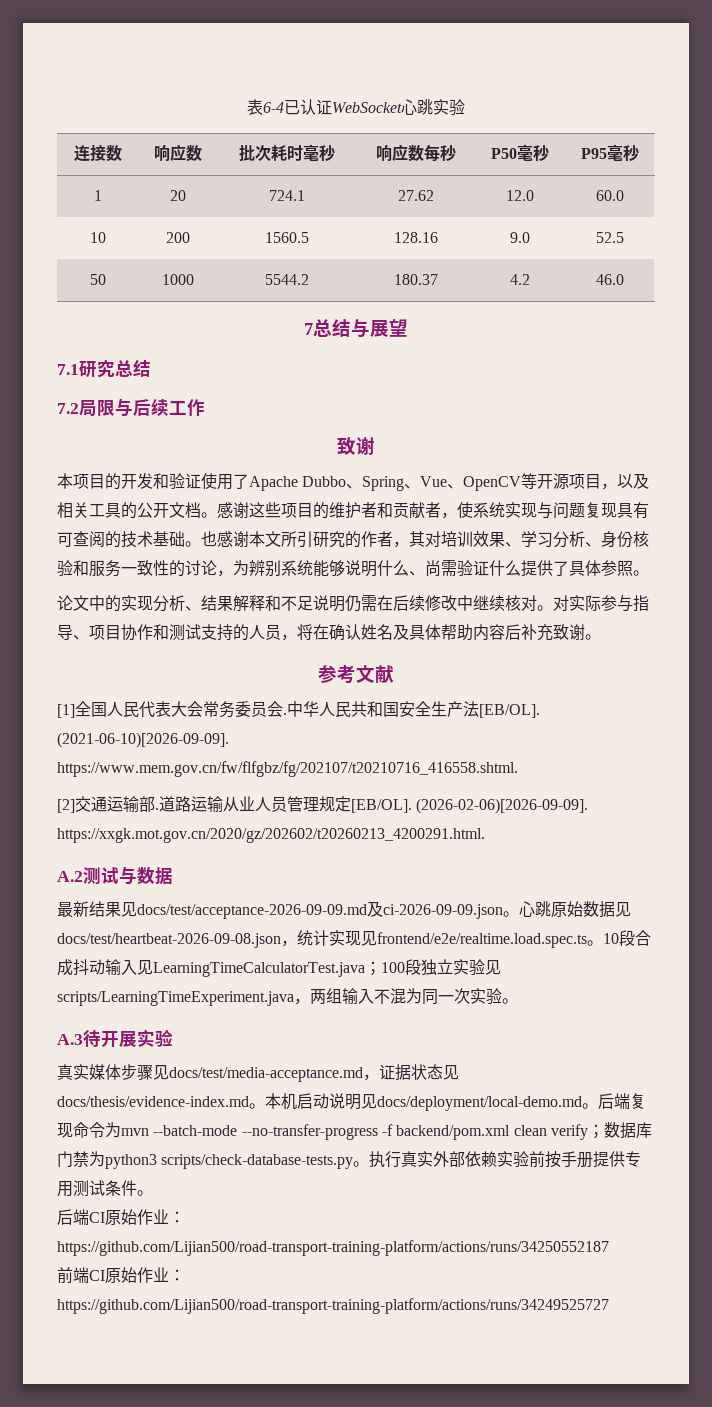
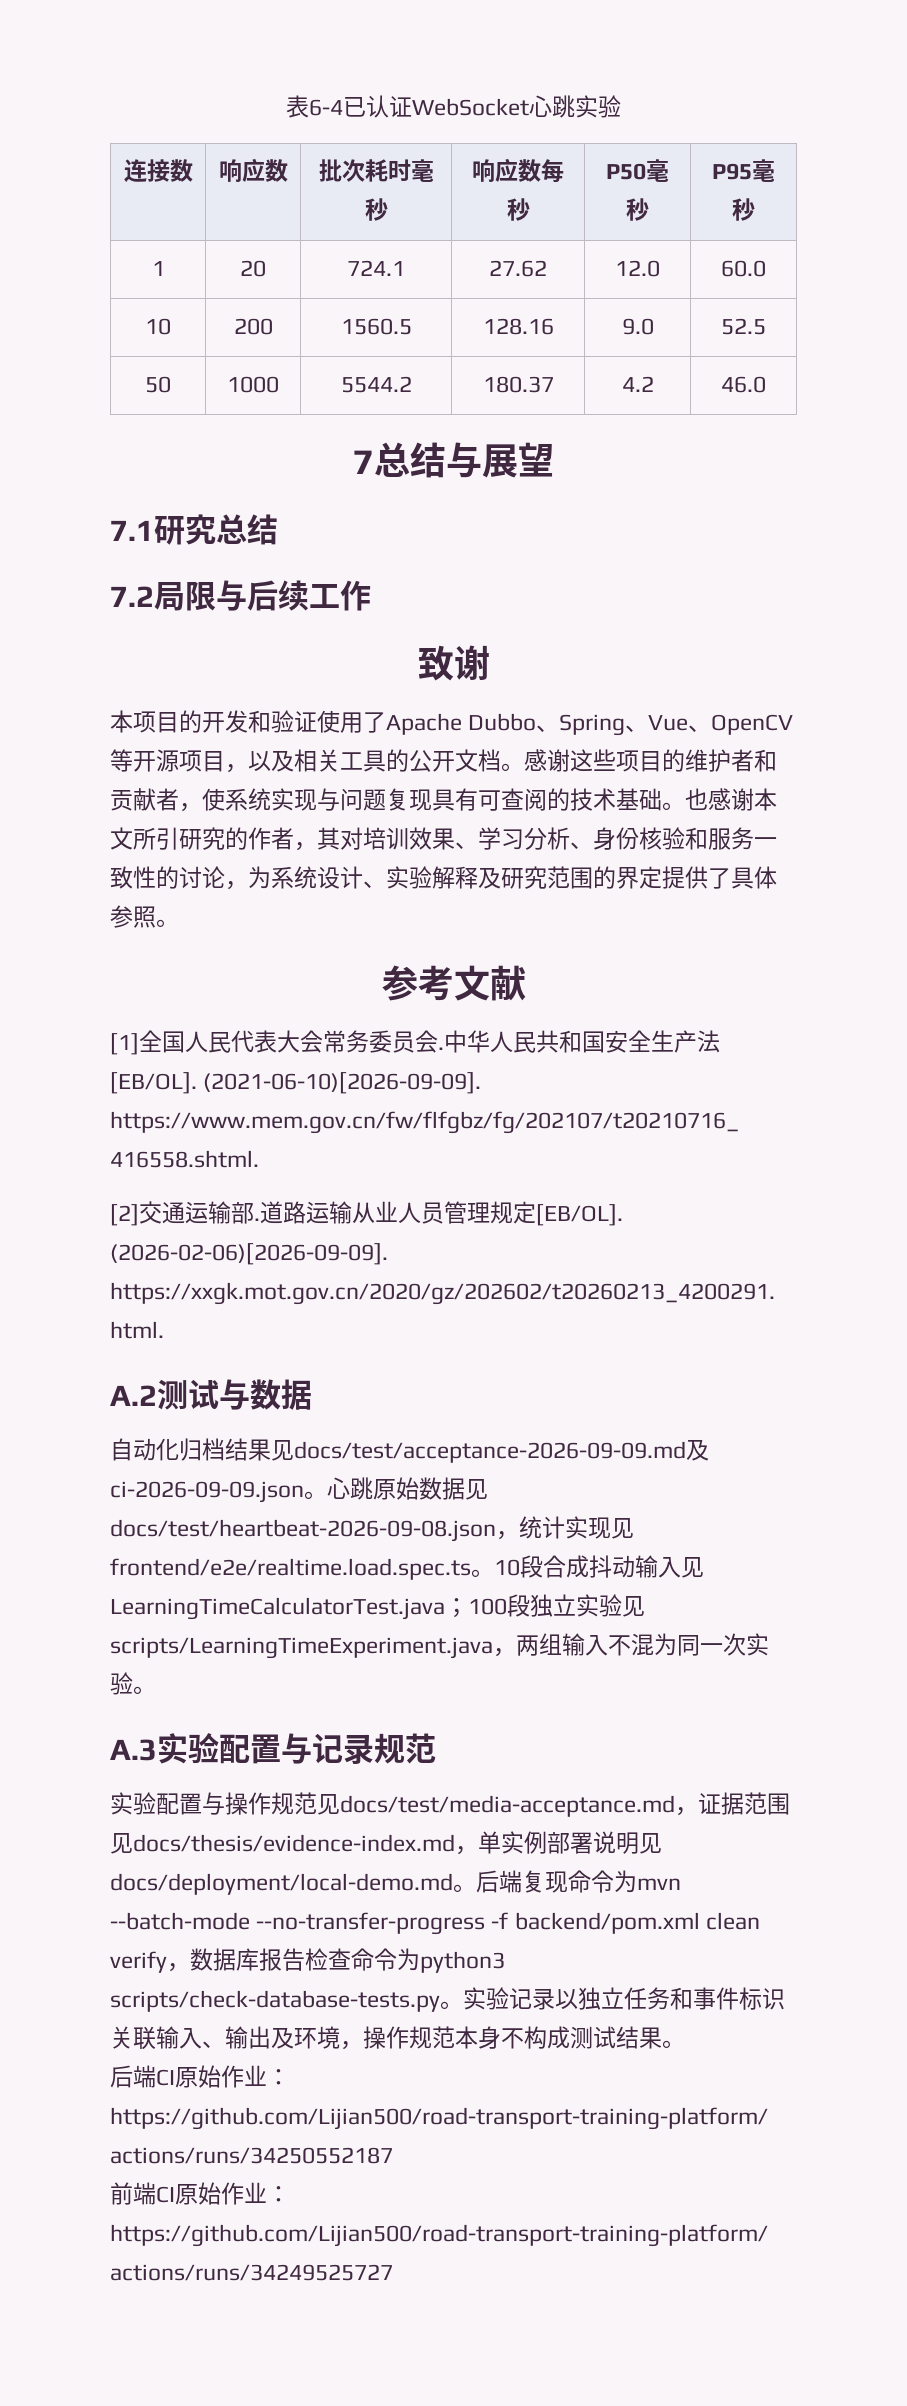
- 也感谢本文所引研究的作者，其对培训效果、学习分析、身份核验和服务一致性的讨论，为辨别系统能够说明什么、尚需验证什么提供了具体参照。
- 论文中的实现分析、结果解释和不足说明仍需在后续修改中继续核对。对实际参与指导、项目协作和测试支持的人员，将在确认姓名及具体帮助内容后补充致谢。
+ 也感谢本文所引研究的作者，其对培训效果、学习分析、身份核验和服务一致性的讨论，为系统设计、实验解释及研究范围的界定提供了具体参照。
- 最新结果见docs/test/acceptance-2026-09-09.md及ci-2026-09-09.json。
+ 自动化归档结果见docs/test/acceptance-2026-09-09.md及ci-2026-09-09.json。
- A.3待开展实验
- 真实媒体步骤见docs/test/media-acceptance.md，证据状态见docs/thesis/evidence-index.md。本机启动说明见docs/deployment/local-demo.md。
+ A.3实验配置与记录规范
+ 实验配置与操作规范见docs/test/media-acceptance.md，证据范围见docs/thesis/evidence-index.md，单实例部署说明见docs/deployment/local-demo.md。
- 后端复现命令为mvn --batch-mode --no-transfer-progress -f backend/pom.xml clean verify；数据库门禁为python3 scripts/check-database-tests.py。执行真实外部依赖实验前按手册提供专用测试条件。
+ 后端复现命令为mvn --batch-mode --no-transfer-progress -f backend/pom.xml clean verify，数据库报告检查命令为python3 scripts/check-database-tests.py。实验记录以独立任务和事件标识关联输入、输出及环境，操作规范本身不构成测试结果。

